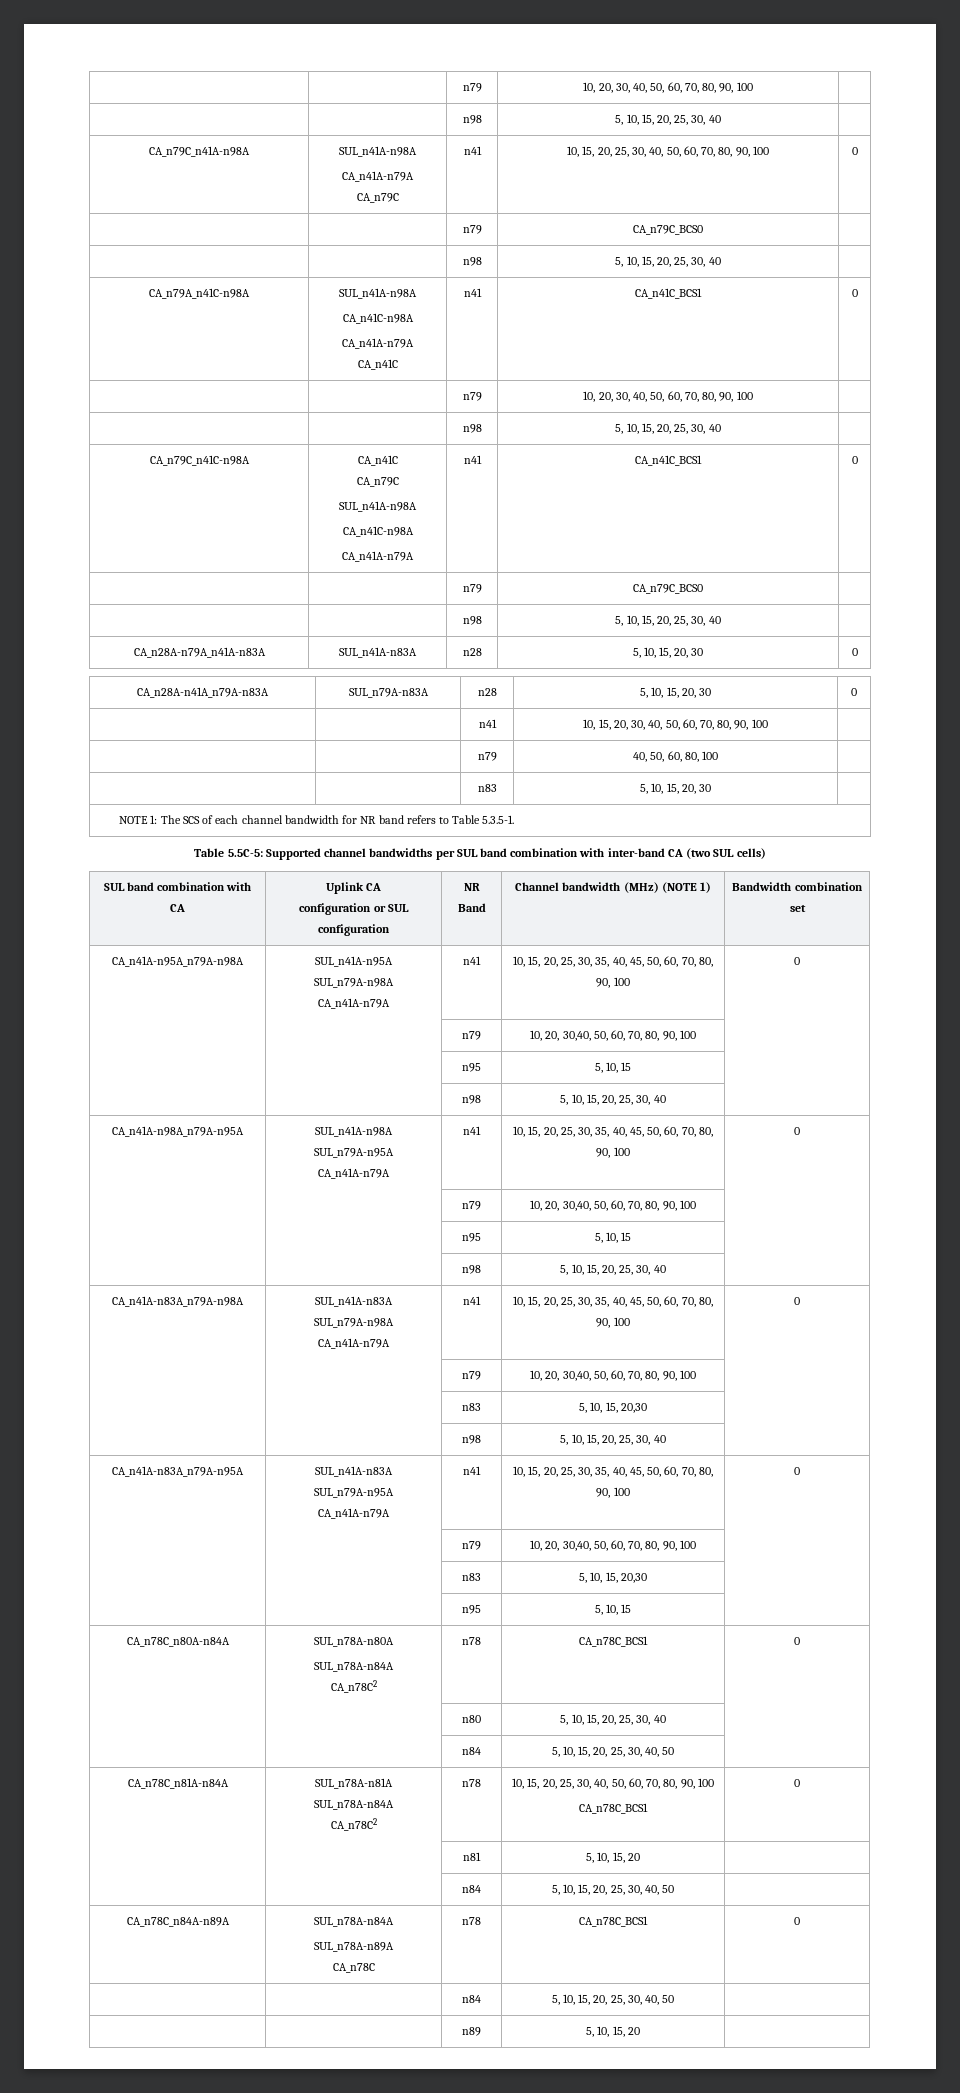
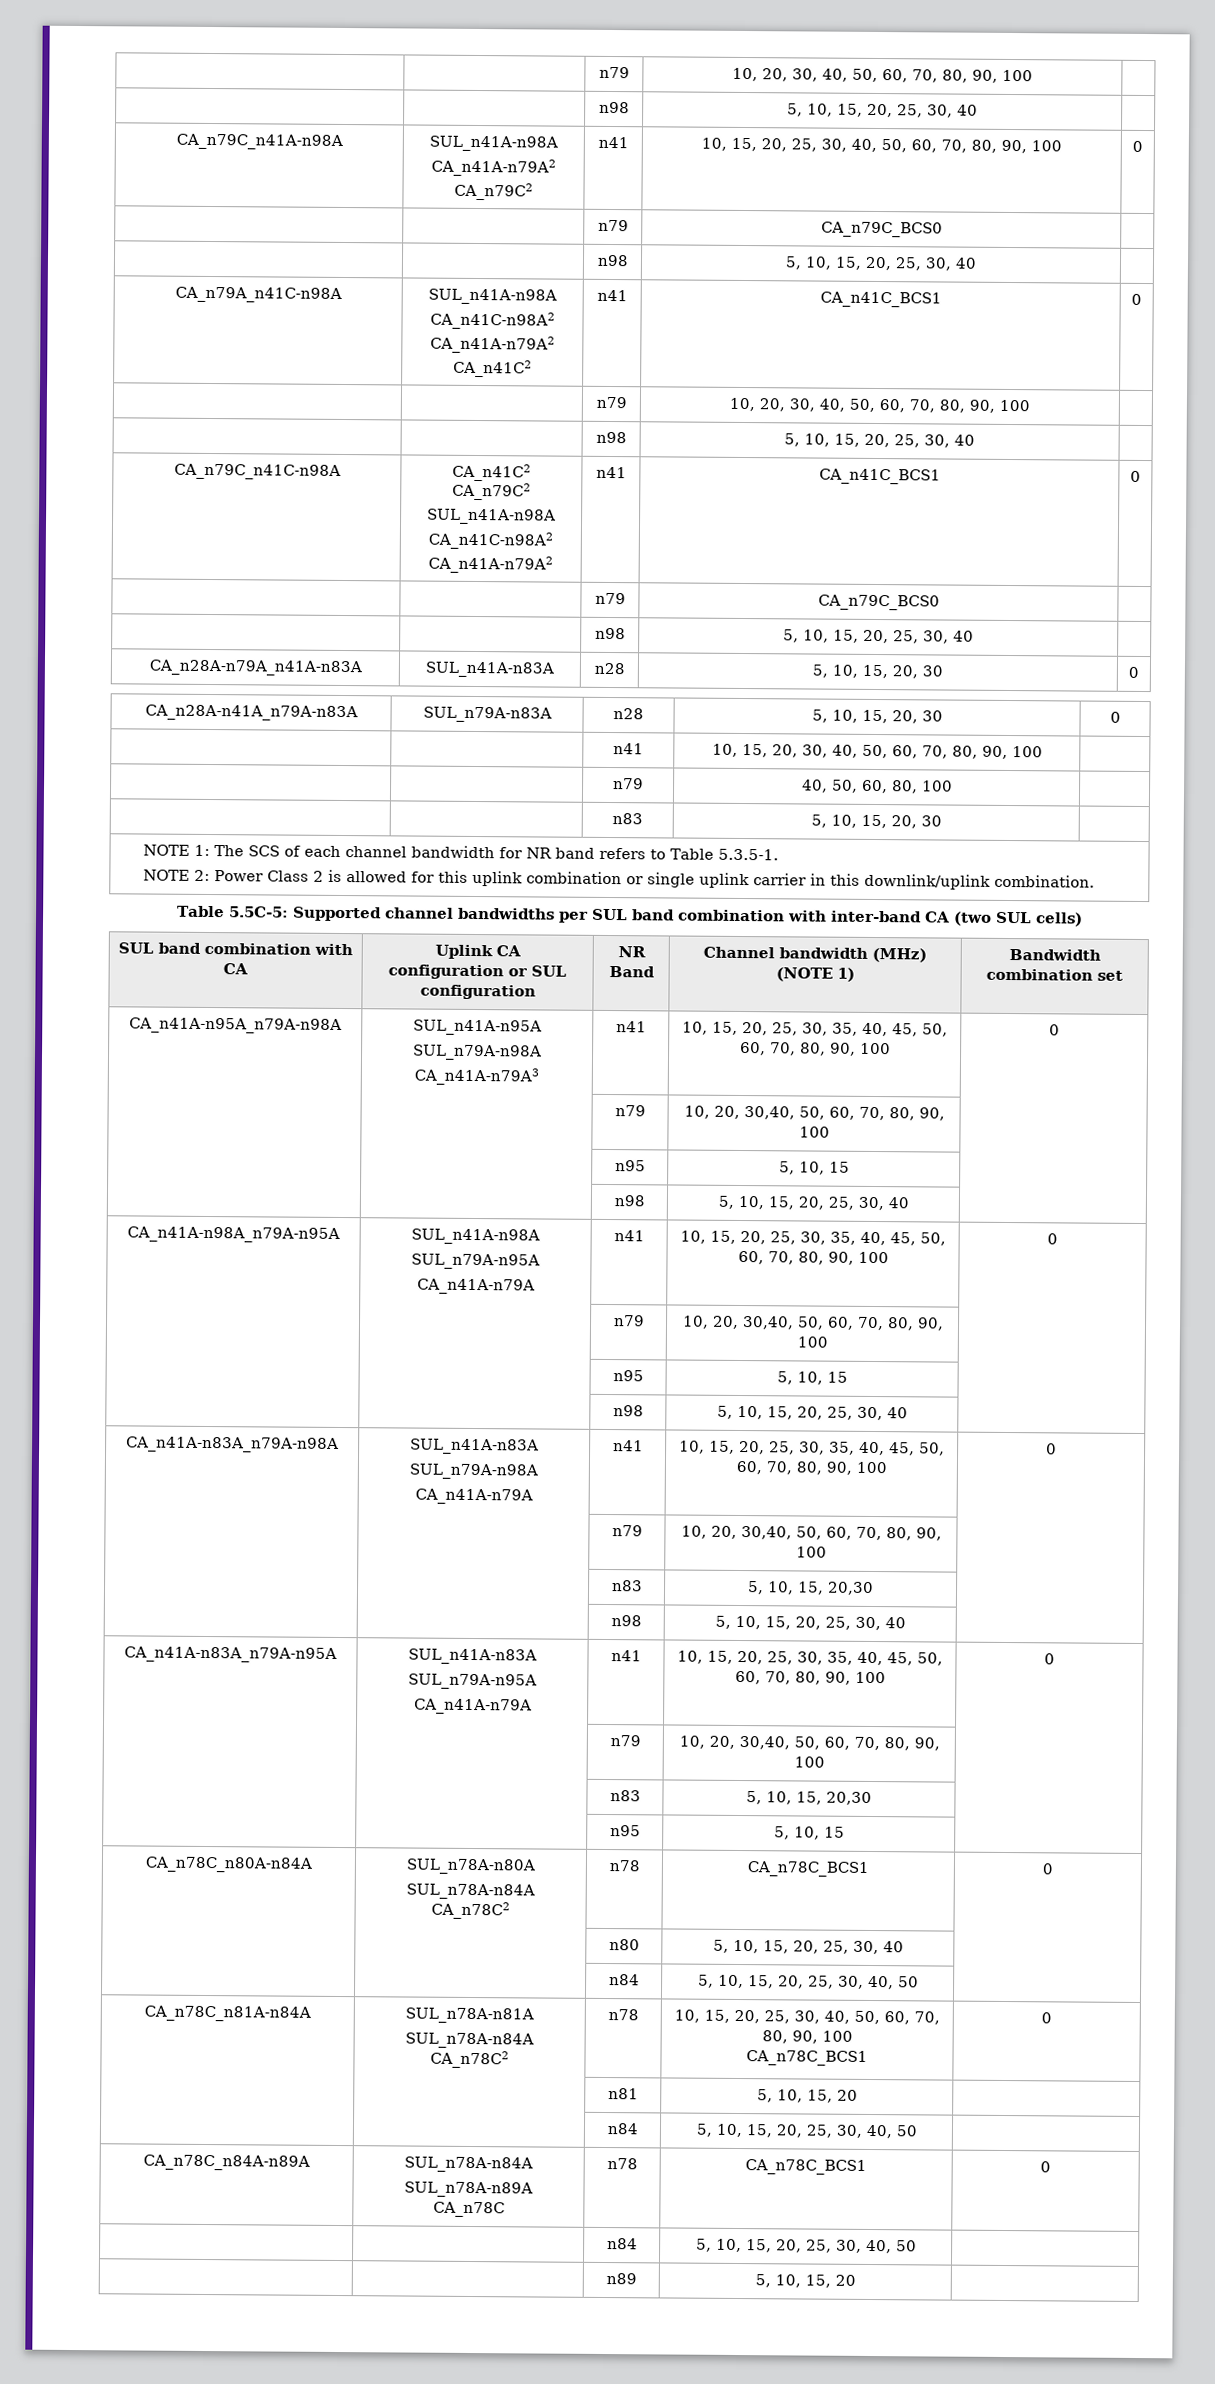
  CA_n79C_n41A-n98A | SUL_n41A-n98A
- CA_n41A-n79A
- CA_n79C | n41 | 10, 15, 20, 25, 30, 40, 50, 60, 70, 80, 90, 100 | 0
+ CA_n41A-n79A2
+ CA_n79C2 | n41 | 10, 15, 20, 25, 30, 40, 50, 60, 70, 80, 90, 100 | 0
  CA_n79A_n41C-n98A | SUL_n41A-n98A
- CA_n41C-n98A
- CA_n41A-n79A
- CA_n41C | n41 | CA_n41C_BCS1 | 0
+ CA_n41C-n98A2
+ CA_n41A-n79A2
+ CA_n41C2 | n41 | CA_n41C_BCS1 | 0
- CA_n79C_n41C-n98A | CA_n41C
- CA_n79C
+ CA_n79C_n41C-n98A | CA_n41C2
+ CA_n79C2
  SUL_n41A-n98A
- CA_n41C-n98A
- CA_n41A-n79A | n41 | CA_n41C_BCS1 | 0
+ CA_n41C-n98A2
+ CA_n41A-n79A2 | n41 | CA_n41C_BCS1 | 0
  NOTE 1: The SCS of each channel bandwidth for NR band refers to Table 5.3.5-1.
+ NOTE 2: Power Class 2 is allowed for this uplink combination or single uplink carrier in this downlink/uplink combination.
  CA_n41A-n95A_n79A-n98A | SUL_n41A-n95A
  SUL_n79A-n98A
- CA_n41A-n79A | n41 | 10, 15, 20, 25, 30, 35, 40, 45, 50, 60, 70, 80, 90, 100 | 0
+ CA_n41A-n79A3 | n41 | 10, 15, 20, 25, 30, 35, 40, 45, 50, 60, 70, 80, 90, 100 | 0

